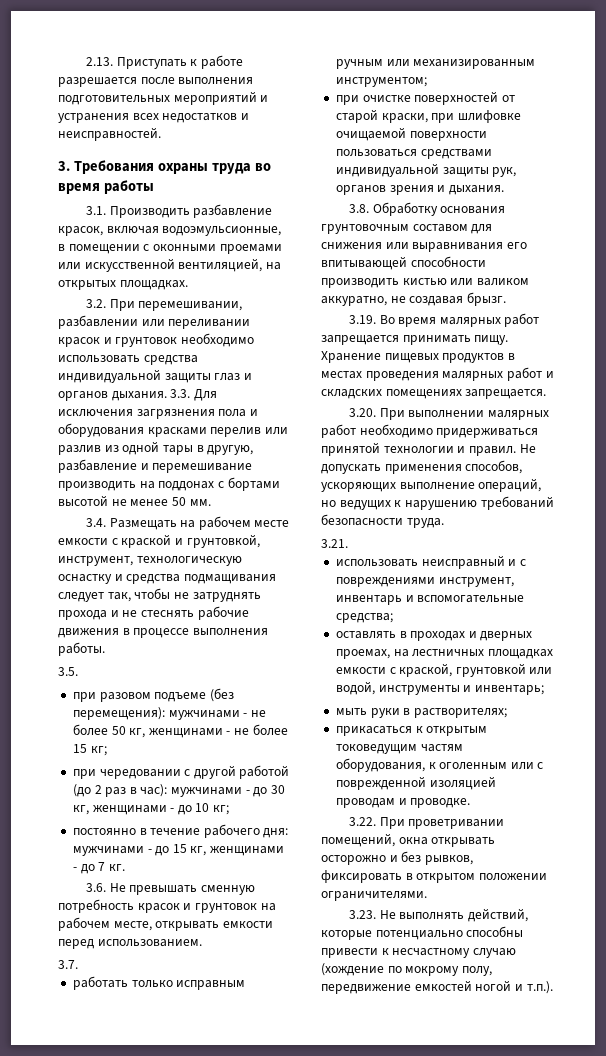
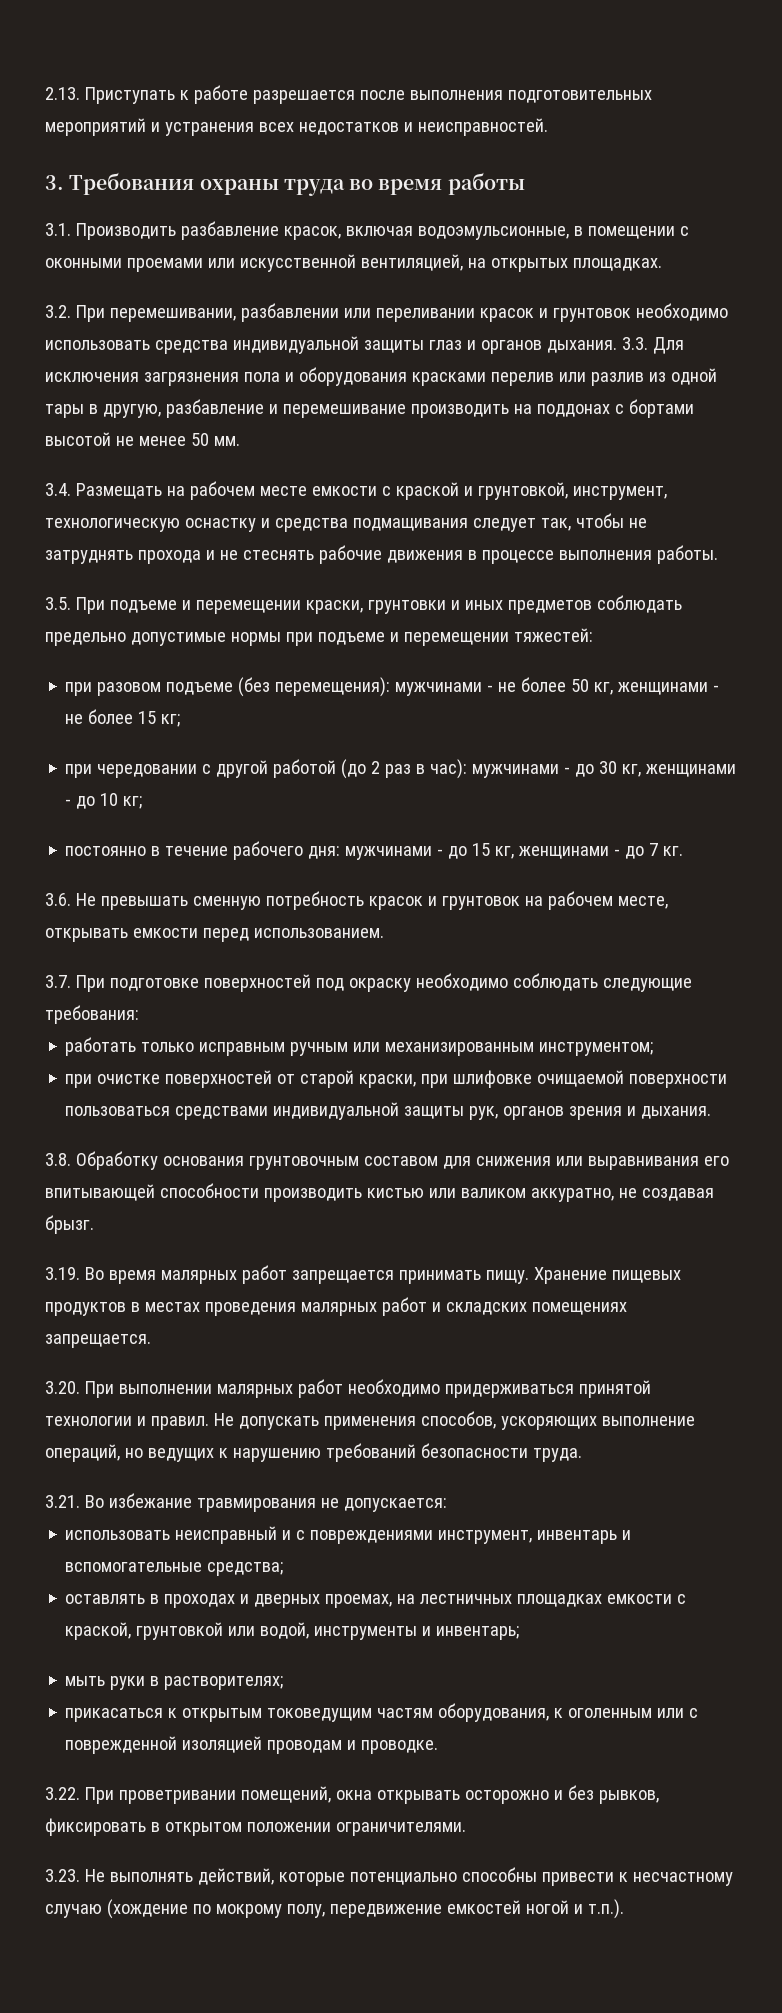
- 3.5.
+ 3.5. При подъеме и перемещении краски, грунтовки и иных предметов соблюдать предельно допустимые нормы при подъеме и перемещении тяжестей:
- 3.7.
+ 3.7. При подготовке поверхностей под окраску необходимо соблюдать следующие требования:
- 3.21.
+ 3.21. Во избежание травмирования не допускается:

